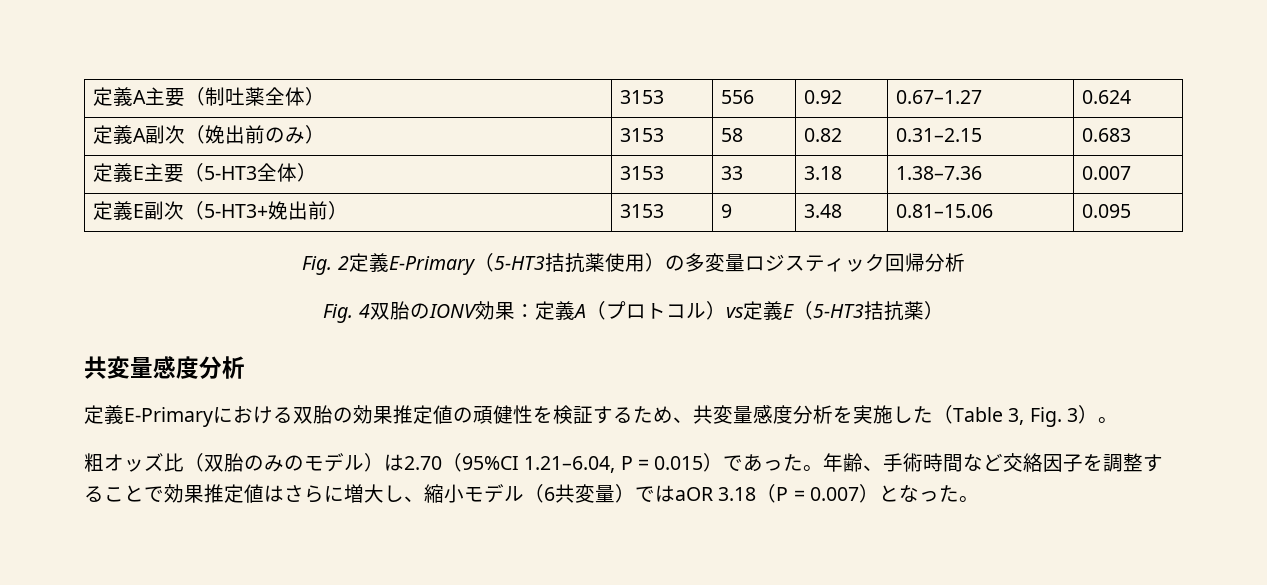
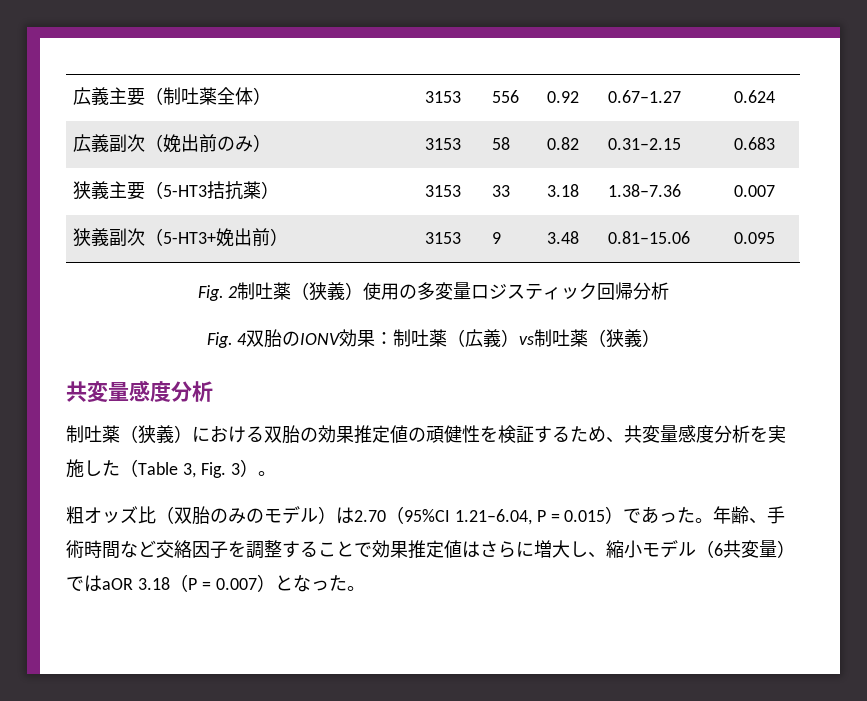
- 定義A主要（制吐薬全体） | 3153 | 556 | 0.92 | 0.67–1.27 | 0.624
+ 広義主要（制吐薬全体） | 3153 | 556 | 0.92 | 0.67–1.27 | 0.624
- 定義A副次（娩出前のみ） | 3153 | 58 | 0.82 | 0.31–2.15 | 0.683
+ 広義副次（娩出前のみ） | 3153 | 58 | 0.82 | 0.31–2.15 | 0.683
- 定義E主要（5-HT3全体） | 3153 | 33 | 3.18 | 1.38–7.36 | 0.007
+ 狭義主要（5-HT3拮抗薬） | 3153 | 33 | 3.18 | 1.38–7.36 | 0.007
- 定義E副次（5-HT3+娩出前） | 3153 | 9 | 3.48 | 0.81–15.06 | 0.095
+ 狭義副次（5-HT3+娩出前） | 3153 | 9 | 3.48 | 0.81–15.06 | 0.095
- Fig. 2定義E-Primary（5-HT3拮抗薬使用）の多変量ロジスティック回帰分析
+ Fig. 2制吐薬（狭義）使用の多変量ロジスティック回帰分析
- Fig. 4双胎のIONV効果：定義A（プロトコル）vs定義E（5-HT3拮抗薬）
+ Fig. 4双胎のIONV効果：制吐薬（広義）vs制吐薬（狭義）
- 定義E-Primaryにおける双胎の効果推定値の頑健性を検証するため、共変量感度分析を実施した（Table 3, Fig. 3）。
+ 制吐薬（狭義）における双胎の効果推定値の頑健性を検証するため、共変量感度分析を実施した（Table 3, Fig. 3）。

